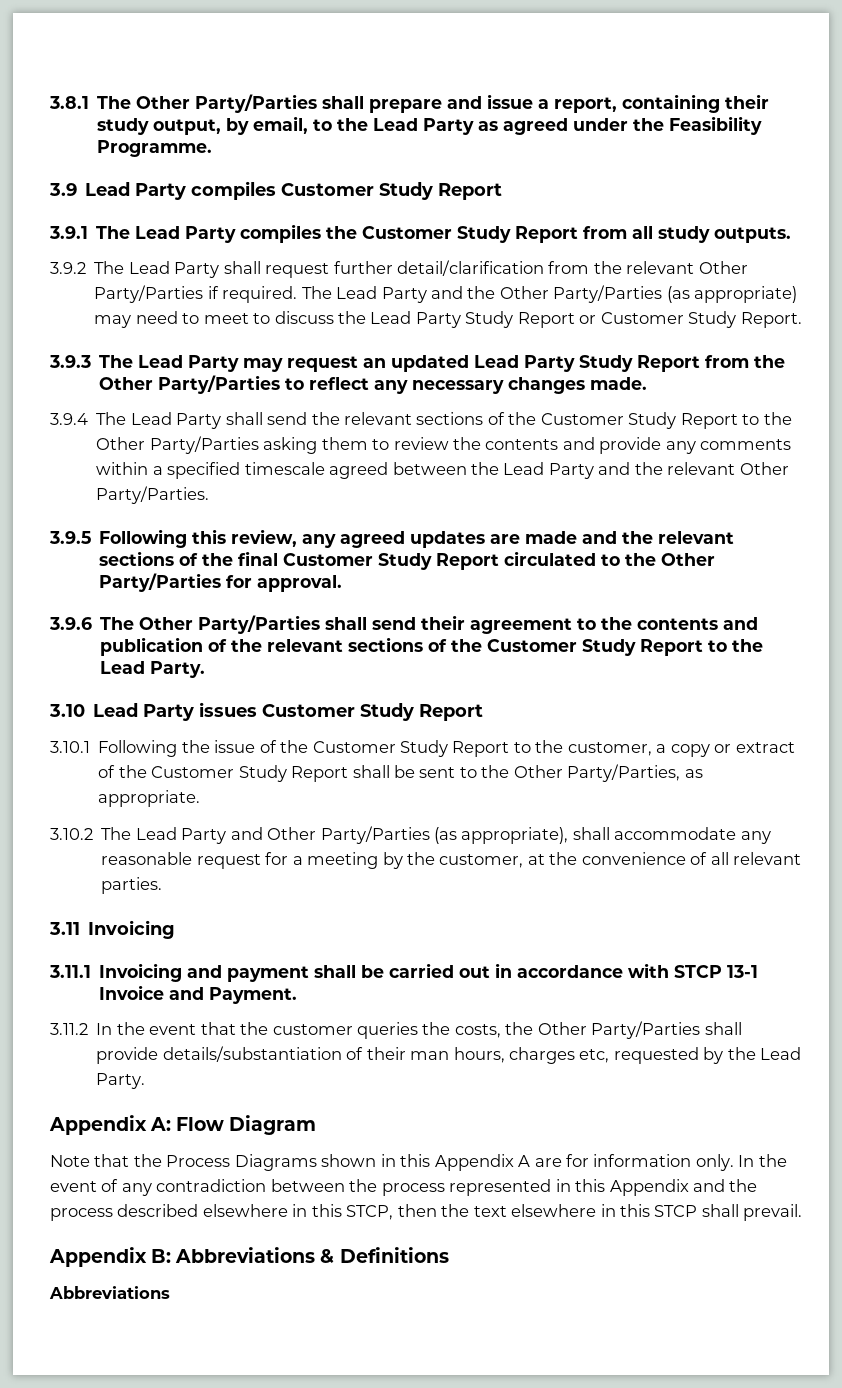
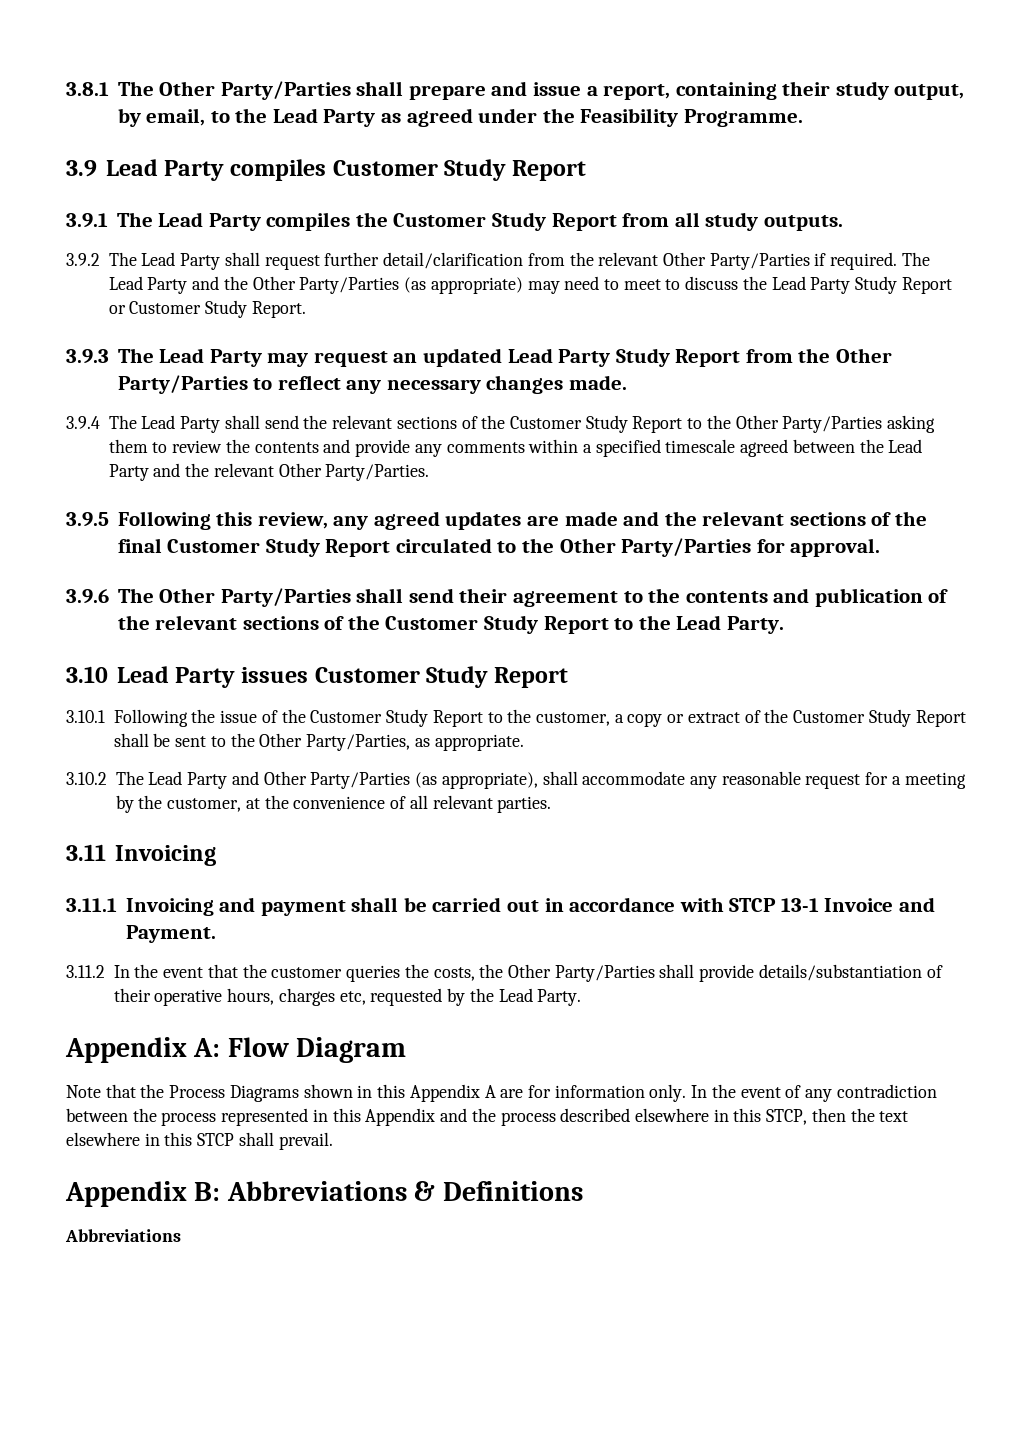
- 3.11.2 In the event that the customer queries the costs, the Other Party/Parties shall provide details/substantiation of their man hours, charges etc, requested by the Lead Party.
+ 3.11.2 In the event that the customer queries the costs, the Other Party/Parties shall provide details/substantiation of their operative hours, charges etc, requested by the Lead Party.

